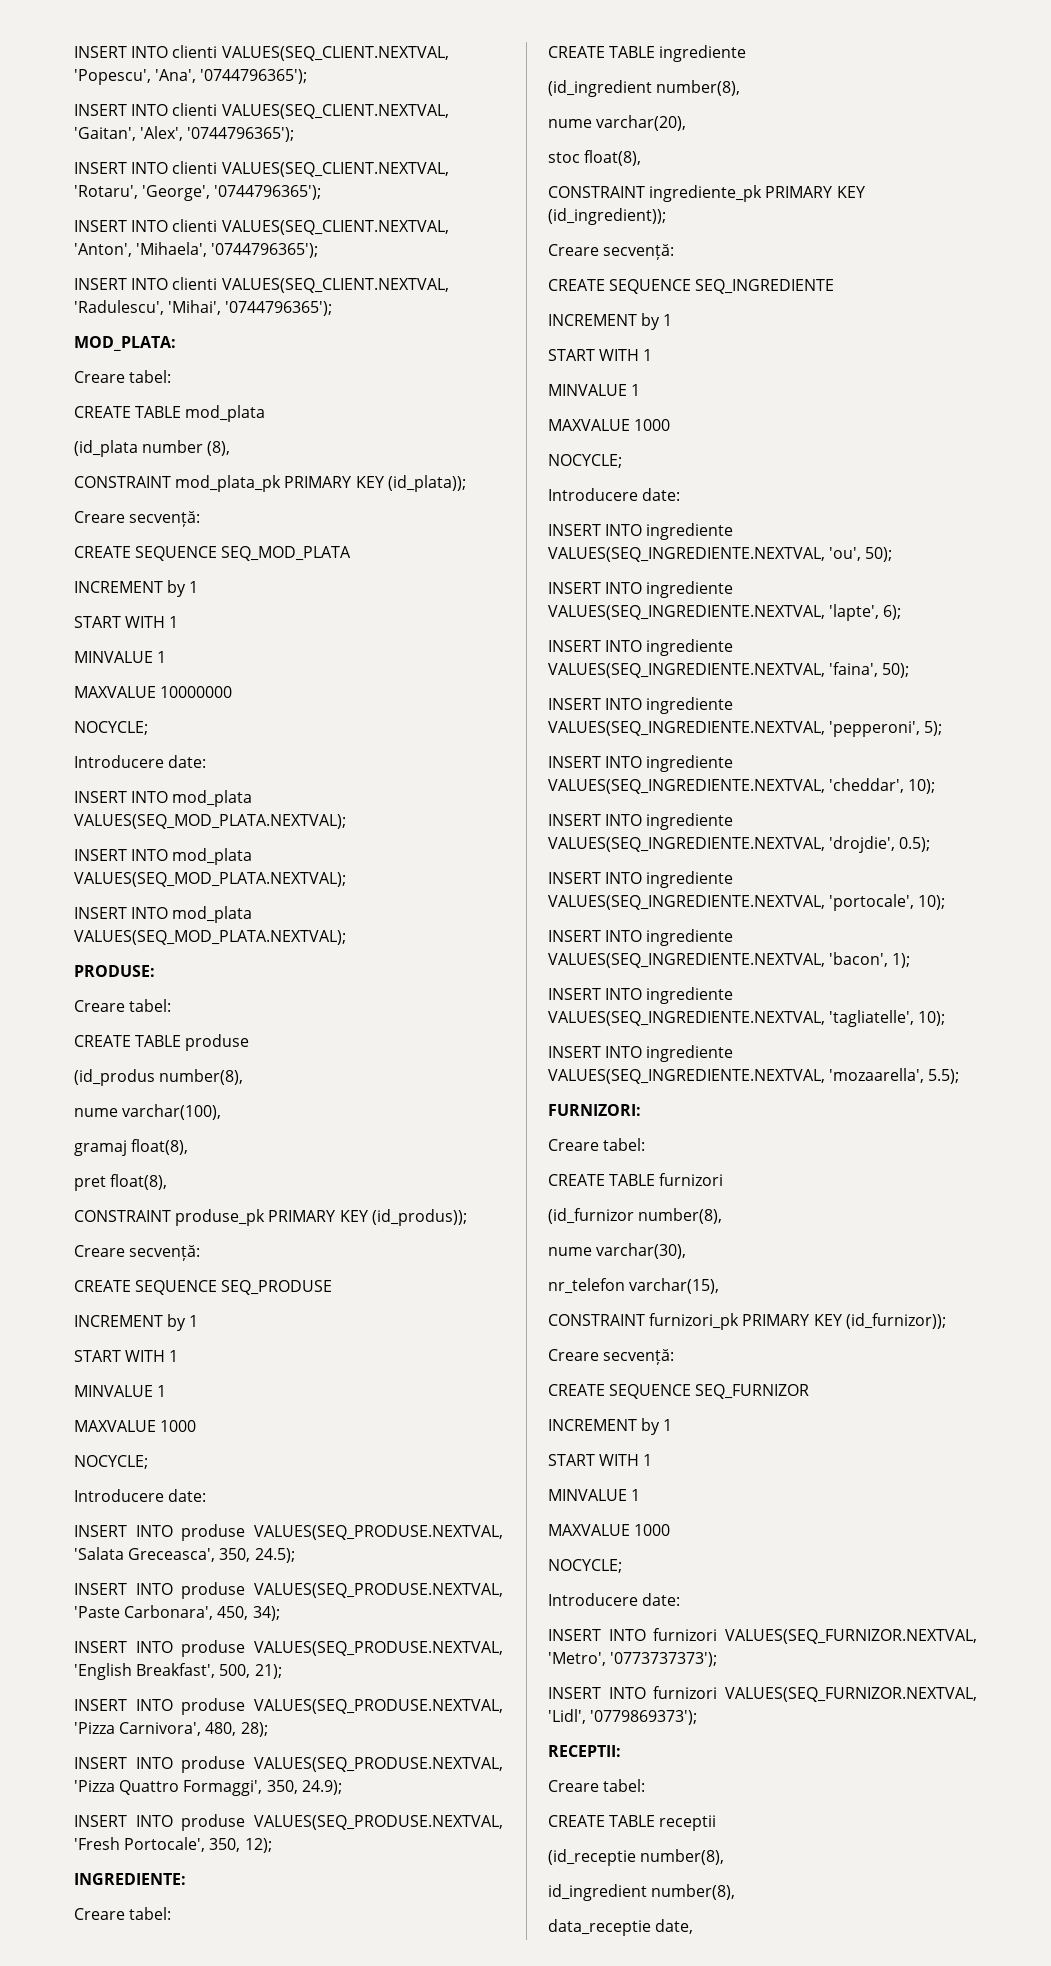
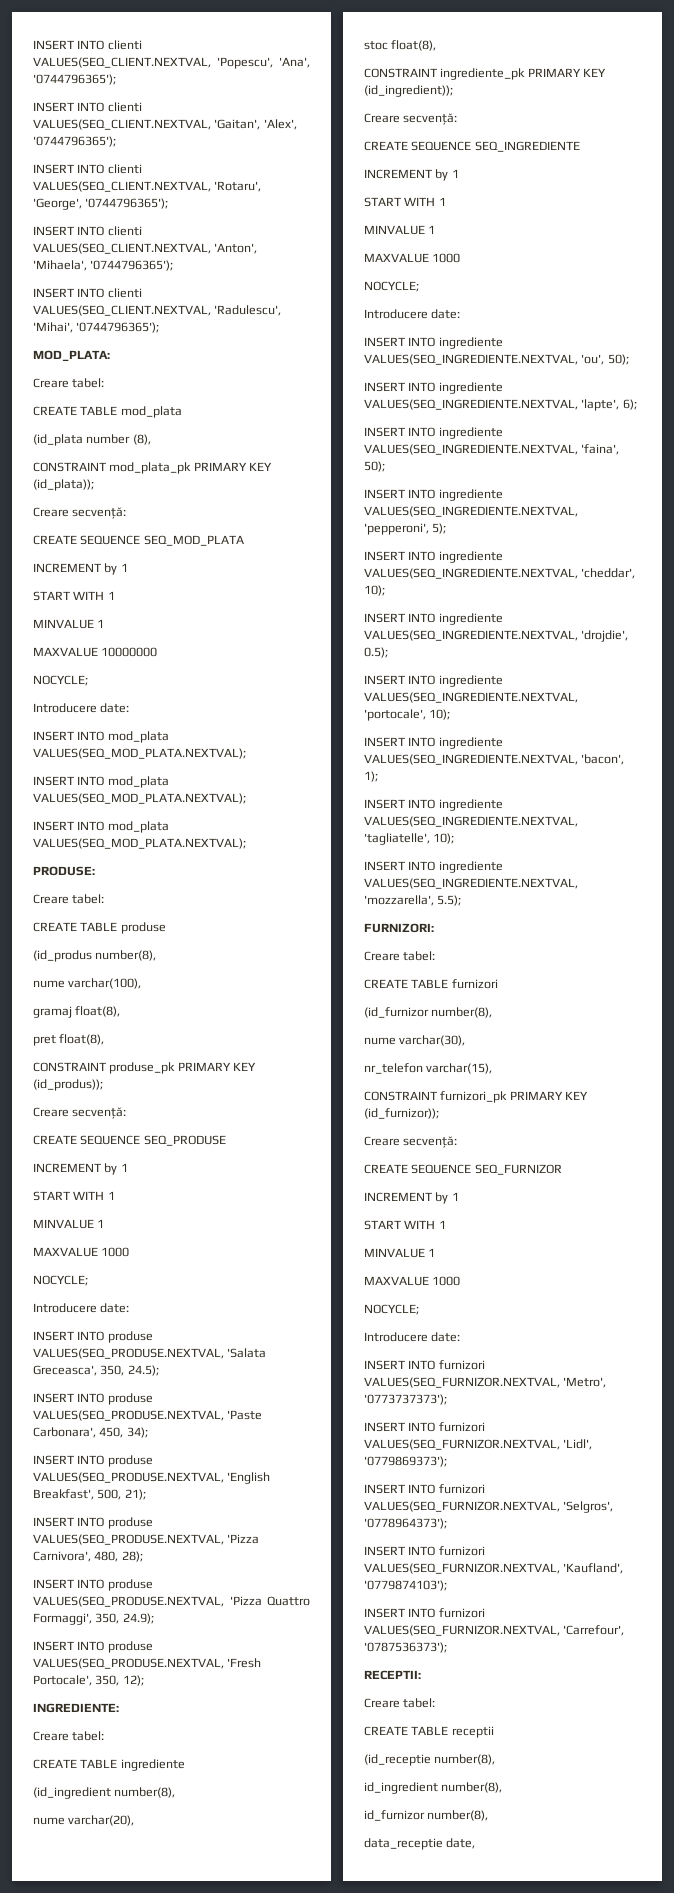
- INSERT INTO ingrediente VALUES(SEQ_INGREDIENTE.NEXTVAL, 'mozaarella', 5.5);
+ INSERT INTO ingrediente VALUES(SEQ_INGREDIENTE.NEXTVAL, 'mozzarella', 5.5);
+ INSERT INTO furnizori VALUES(SEQ_FURNIZOR.NEXTVAL, 'Selgros', '0778964373');
+ INSERT INTO furnizori VALUES(SEQ_FURNIZOR.NEXTVAL, 'Kaufland', '0779874103');
+ INSERT INTO furnizori VALUES(SEQ_FURNIZOR.NEXTVAL, 'Carrefour', '0787536373');
+ id_furnizor number(8),

